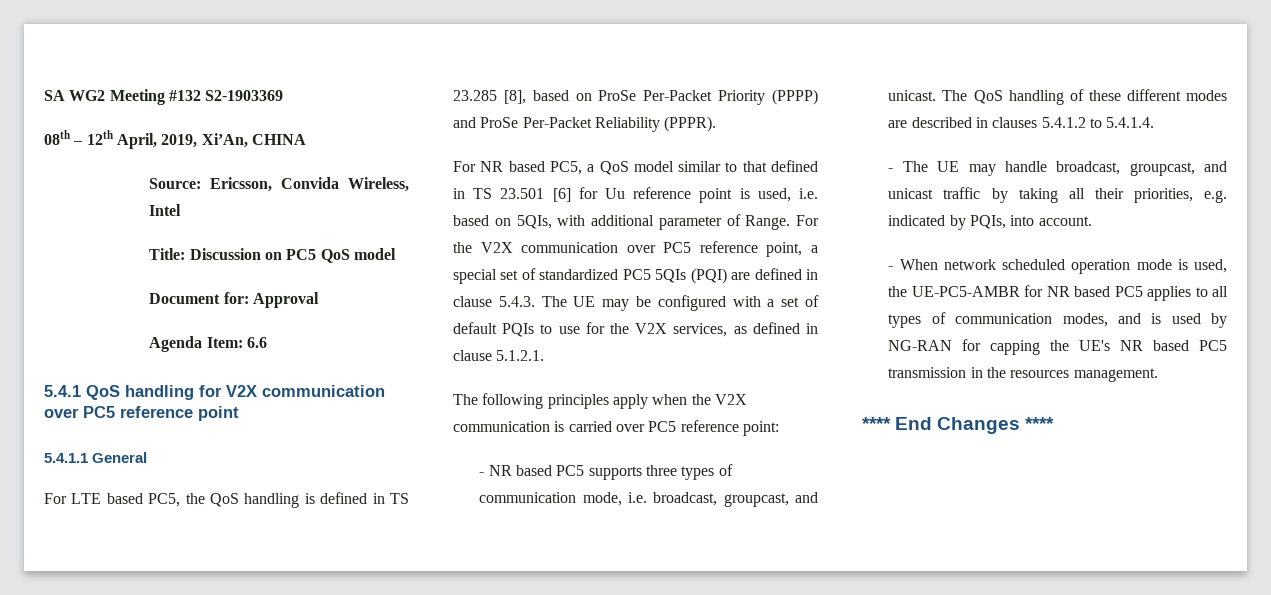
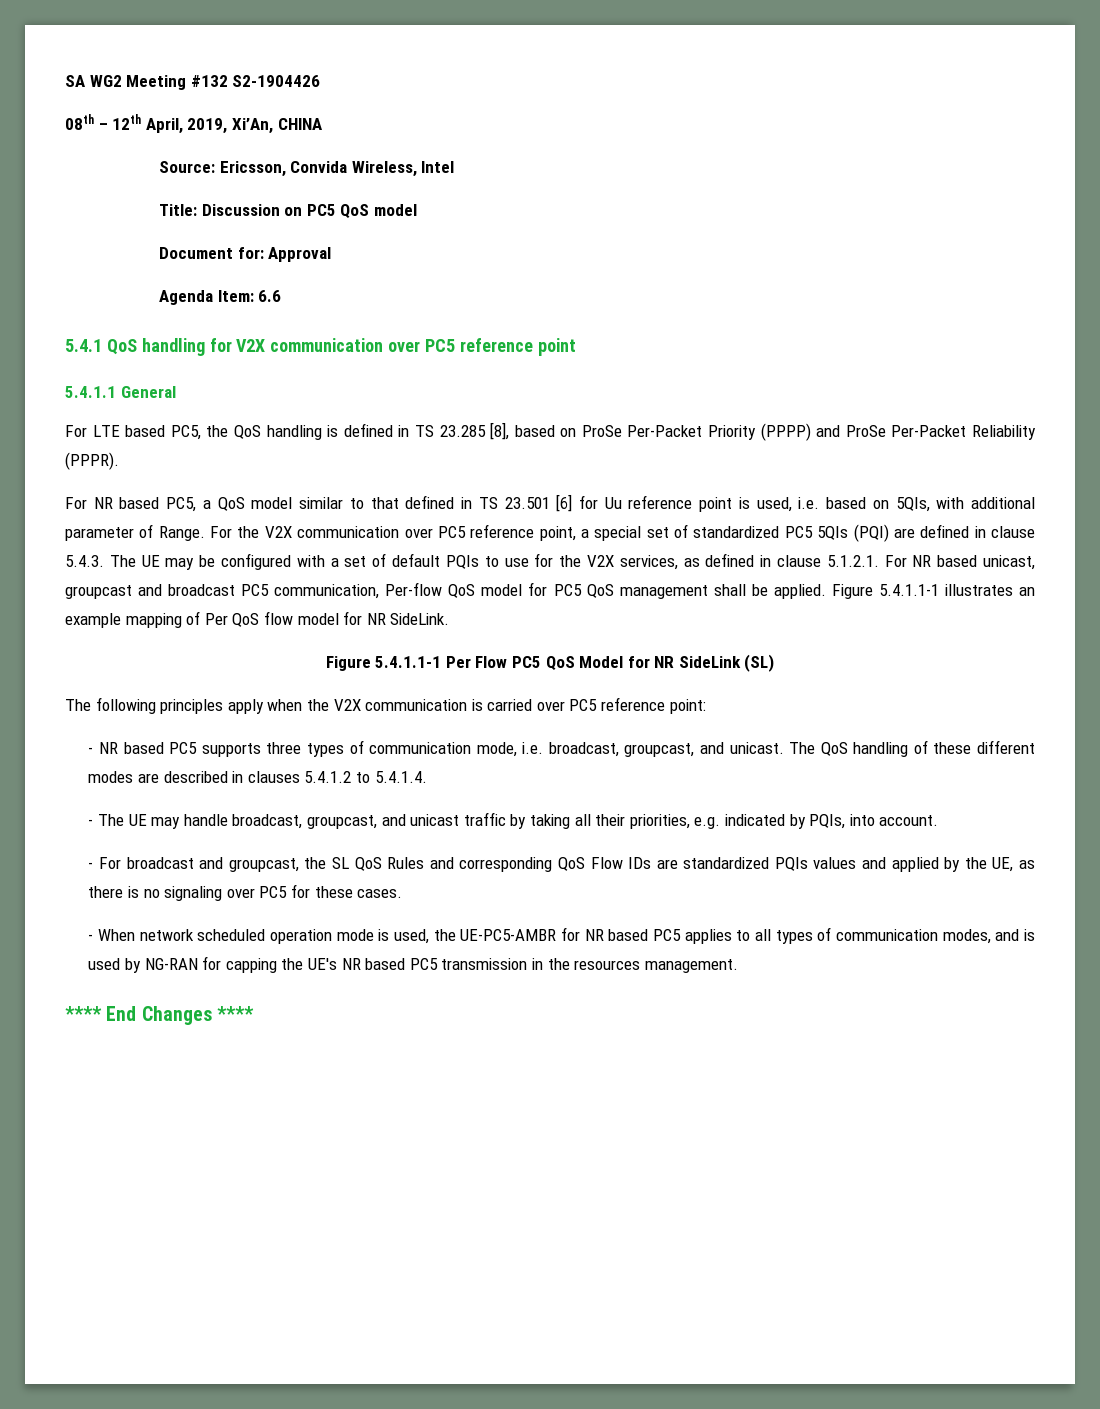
- SA WG2 Meeting #132 S2-1903369
+ SA WG2 Meeting #132 S2-1904426
- For the V2X communication over PC5 reference point, a special set of standardized PC5 5QIs (PQI) are defined in clause 5.4.3. The UE may be configured with a set of default PQIs to use for the V2X services, as defined in clause 5.1.2.1.
+ For the V2X communication over PC5 reference point, a special set of standardized PC5 5QIs (PQI) are defined in clause 5.4.3. The UE may be configured with a set of default PQIs to use for the V2X services, as defined in clause 5.1.2.1. For NR based unicast, groupcast and broadcast PC5 communication, Per-flow QoS model for PC5 QoS management shall be applied. Figure 5.4.1.1-1 illustrates an example mapping of Per QoS flow model for NR SideLink.
+ Figure 5.4.1.1-1 Per Flow PC5 QoS Model for NR SideLink (SL)
+ - For broadcast and groupcast, the SL QoS Rules and corresponding QoS Flow IDs are standardized PQIs values and applied by the UE, as there is no signaling over PC5 for these cases.

